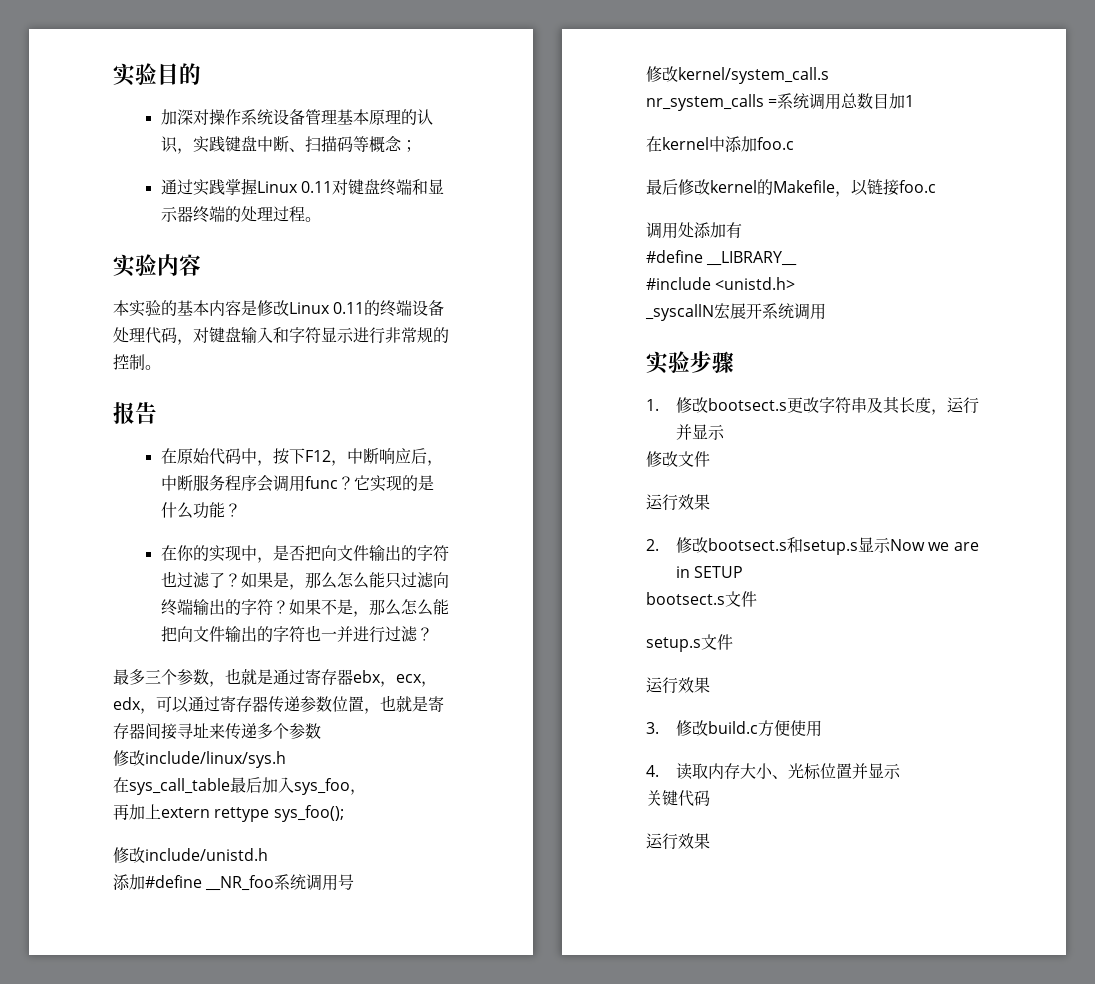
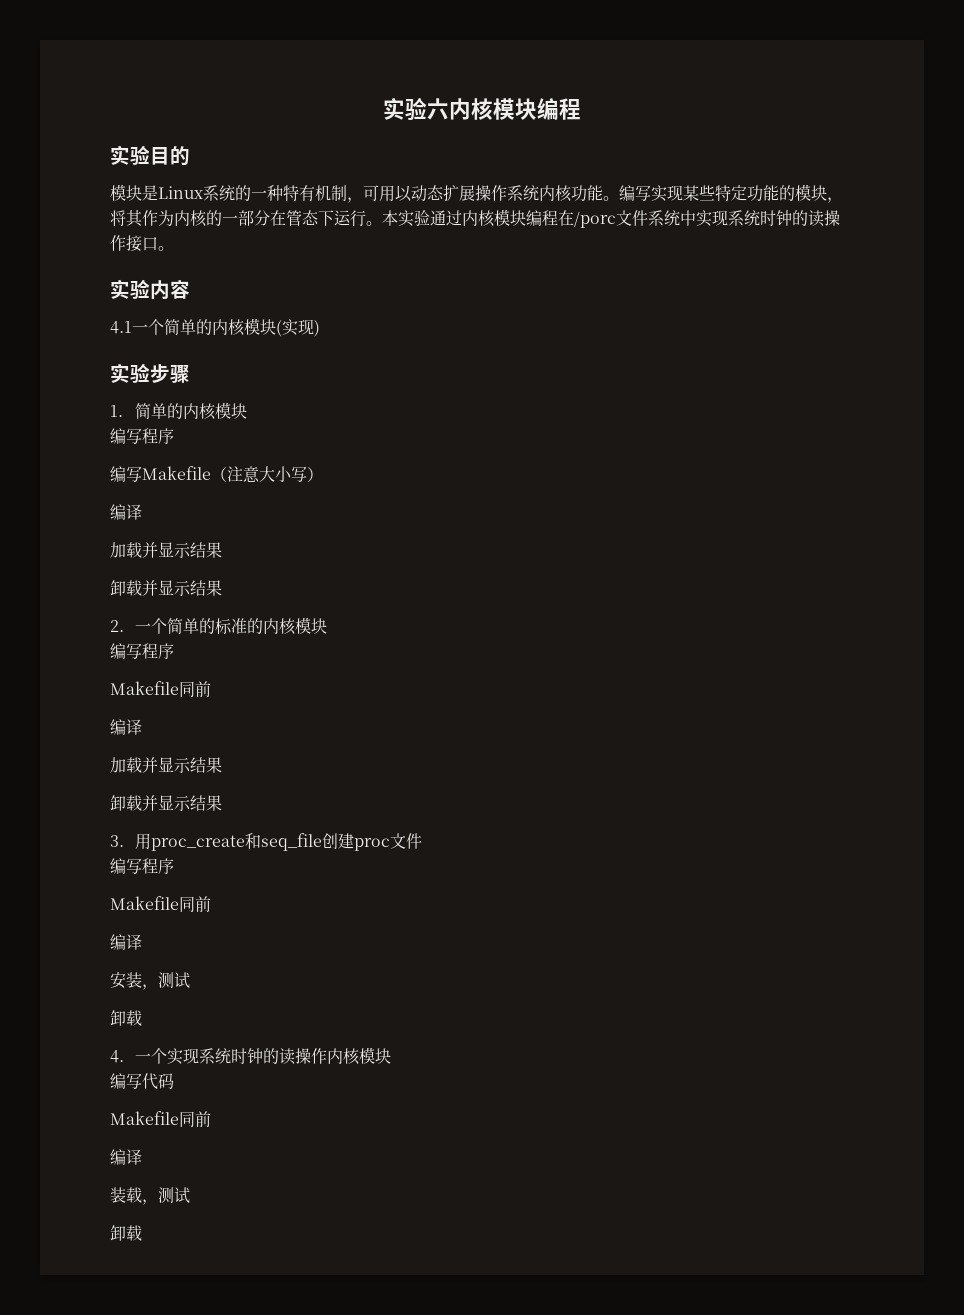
+ 实验六内核模块编程
  实验目的
- 加深对操作系统设备管理基本原理的认识，实践键盘中断、扫描码等概念；
- 通过实践掌握Linux 0.11对键盘终端和显示器终端的处理过程。
+ 模块是Linux系统的一种特有机制，可用以动态扩展操作系统内核功能。编写实现某些特定功能的模块，将其作为内核的一部分在管态下运行。本实验通过内核模块编程在/porc文件系统中实现系统时钟的读操作接口。
  实验内容
- 本实验的基本内容是修改Linux 0.11的终端设备处理代码，对键盘输入和字符显示进行非常规的控制。
- 报告
- 在原始代码中，按下F12，中断响应后，中断服务程序会调用func？它实现的是什么功能？
- 在你的实现中，是否把向文件输出的字符也过滤了？如果是，那么怎么能只过滤向终端输出的字符？如果不是，那么怎么能把向文件输出的字符也一并进行过滤？
- 最多三个参数，也就是通过寄存器ebx，ecx，edx，可以通过寄存器传递参数位置，也就是寄存器间接寻址来传递多个参数
- 修改include/linux/sys.h
- 在sys_call_table最后加入sys_foo，
- 再加上extern rettype sys_foo();
- 修改include/unistd.h
- 添加#define __NR_foo系统调用号
- 修改kernel/system_call.s
- nr_system_calls =系统调用总数目加1
- 在kernel中添加foo.c
- 最后修改kernel的Makefile，以链接foo.c
- 调用处添加有
- #define __LIBRARY__
- #include <unistd.h>
- _syscallN宏展开系统调用
+ 4.1一个简单的内核模块(实现)
  实验步骤
- 1.修改bootsect.s更改字符串及其长度，运行并显示
- 修改文件
- 运行效果
- 2.修改bootsect.s和setup.s显示Now we are in SETUP
- bootsect.s文件
- setup.s文件
- 运行效果
- 3.修改build.c方便使用
- 4.读取内存大小、光标位置并显示
- 关键代码
- 运行效果
+ 1.简单的内核模块
+ 编写程序
+ 编写Makefile（注意大小写）
+ 编译
+ 加载并显示结果
+ 卸载并显示结果
+ 2.一个简单的标准的内核模块
+ 编写程序
+ Makefile同前
+ 编译
+ 加载并显示结果
+ 卸载并显示结果
+ 3.用proc_create和seq_file创建proc文件
+ 编写程序
+ Makefile同前
+ 编译
+ 安装，测试
+ 卸载
+ 4.一个实现系统时钟的读操作内核模块
+ 编写代码
+ Makefile同前
+ 编译
+ 装载，测试
+ 卸载

